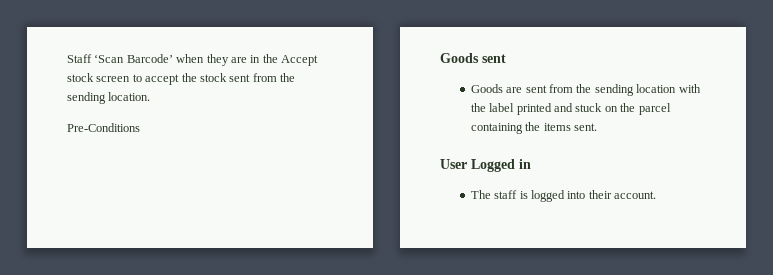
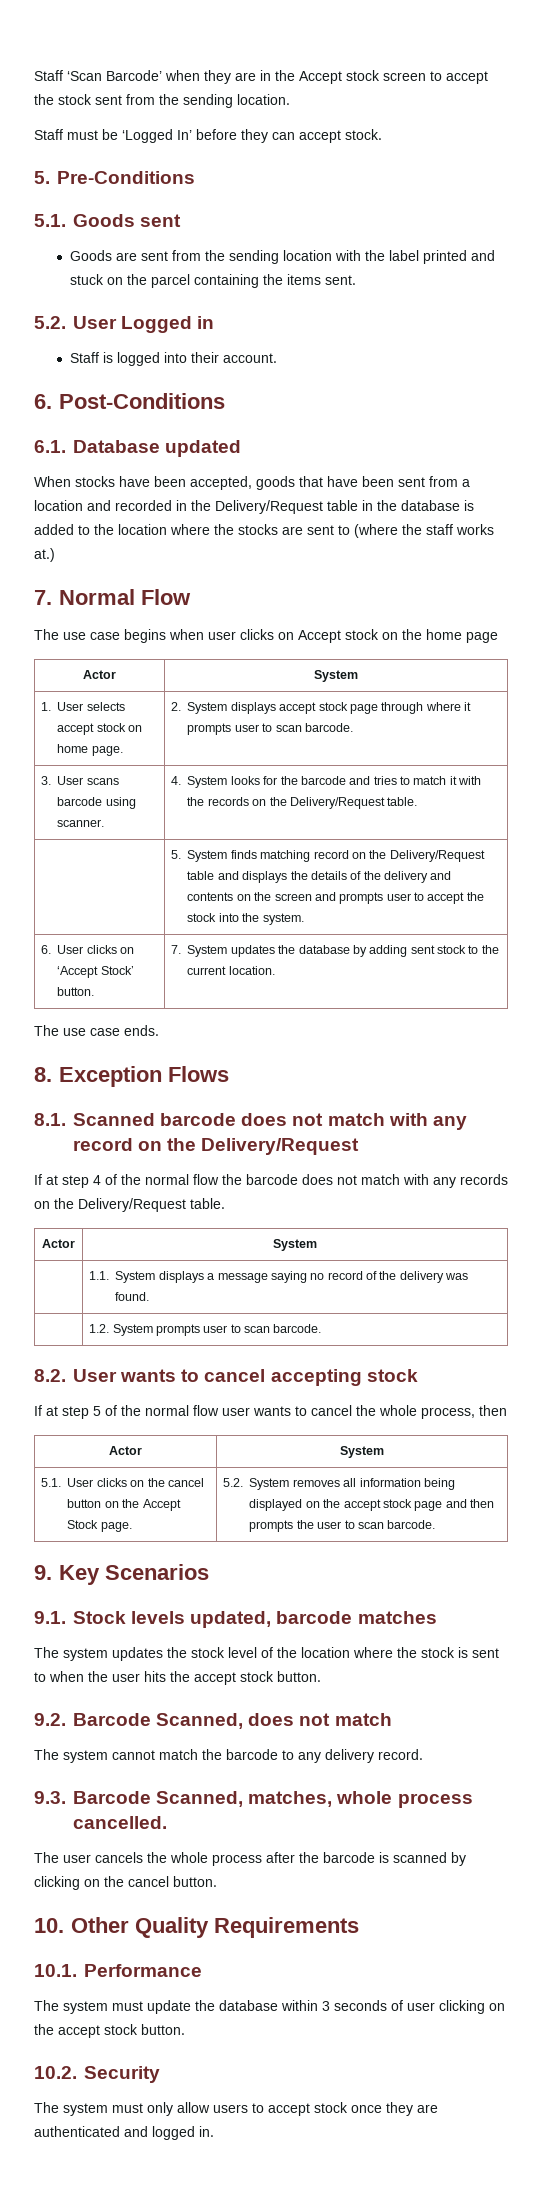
- Pre-Conditions
+ Staff must be ‘Logged In’ before they can accept stock.
+ 5. Pre-Conditions
- Goods sent
+ 5.1. Goods sent
- User Logged in
+ 5.2. User Logged in
- The staff is logged into their account.
+ Staff is logged into their account.
+ 6. Post-Conditions
+ 6.1. Database updated
+ When stocks have been accepted, goods that have been sent from a location and recorded in the Delivery/Request table in the database is added to the location where the stocks are sent to (where the staff works at.)
+ 7. Normal Flow
+ The use case begins when user clicks on Accept stock on the home page
+ Actor | System
+ 1. User selects accept stock on home page. | 2. System displays accept stock page through where it prompts user to scan barcode.
+ 3. User scans barcode using scanner. | 4. System looks for the barcode and tries to match it with the records on the Delivery/Request table.
+ | 5. System finds matching record on the Delivery/Request table and displays the details of the delivery and contents on the screen and prompts user to accept the stock into the system.
+ 6. User clicks on ‘Accept Stock’ button. | 7. System updates the database by adding sent stock to the current location.
+ The use case ends.
+ 8. Exception Flows
+ 8.1. Scanned barcode does not match with any record on the Delivery/Request
+ If at step 4 of the normal flow the barcode does not match with any records on the Delivery/Request table.
+ Actor | System
+ | 1.1. System displays a message saying no record of the delivery was found.
+ | 1.2. System prompts user to scan barcode.
+ 8.2. User wants to cancel accepting stock
+ If at step 5 of the normal flow user wants to cancel the whole process, then
+ Actor | System
+ 5.1. User clicks on the cancel button on the Accept Stock page. | 5.2. System removes all information being displayed on the accept stock page and then prompts the user to scan barcode.
+ 9. Key Scenarios
+ 9.1. Stock levels updated, barcode matches
+ The system updates the stock level of the location where the stock is sent to when the user hits the accept stock button.
+ 9.2. Barcode Scanned, does not match
+ The system cannot match the barcode to any delivery record.
+ 9.3. Barcode Scanned, matches, whole process cancelled.
+ The user cancels the whole process after the barcode is scanned by clicking on the cancel button.
+ 10. Other Quality Requirements
+ 10.1. Performance
+ The system must update the database within 3 seconds of user clicking on the accept stock button.
+ 10.2. Security
+ The system must only allow users to accept stock once they are authenticated and logged in.

